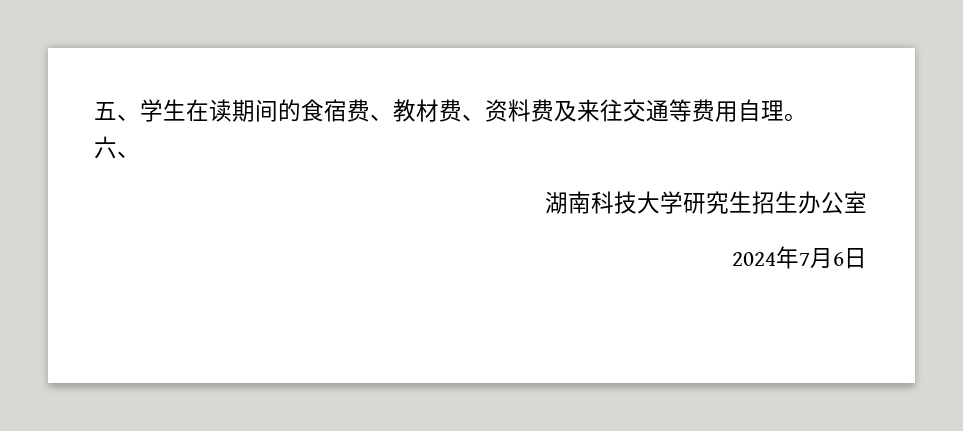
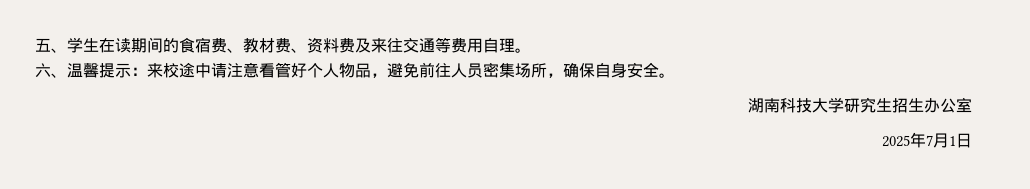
- 六、
+ 六、温馨提示：来校途中请注意看管好个人物品，避免前往人员密集场所，确保自身安全。
- 2024年7月6日
+ 2025年7月1日

